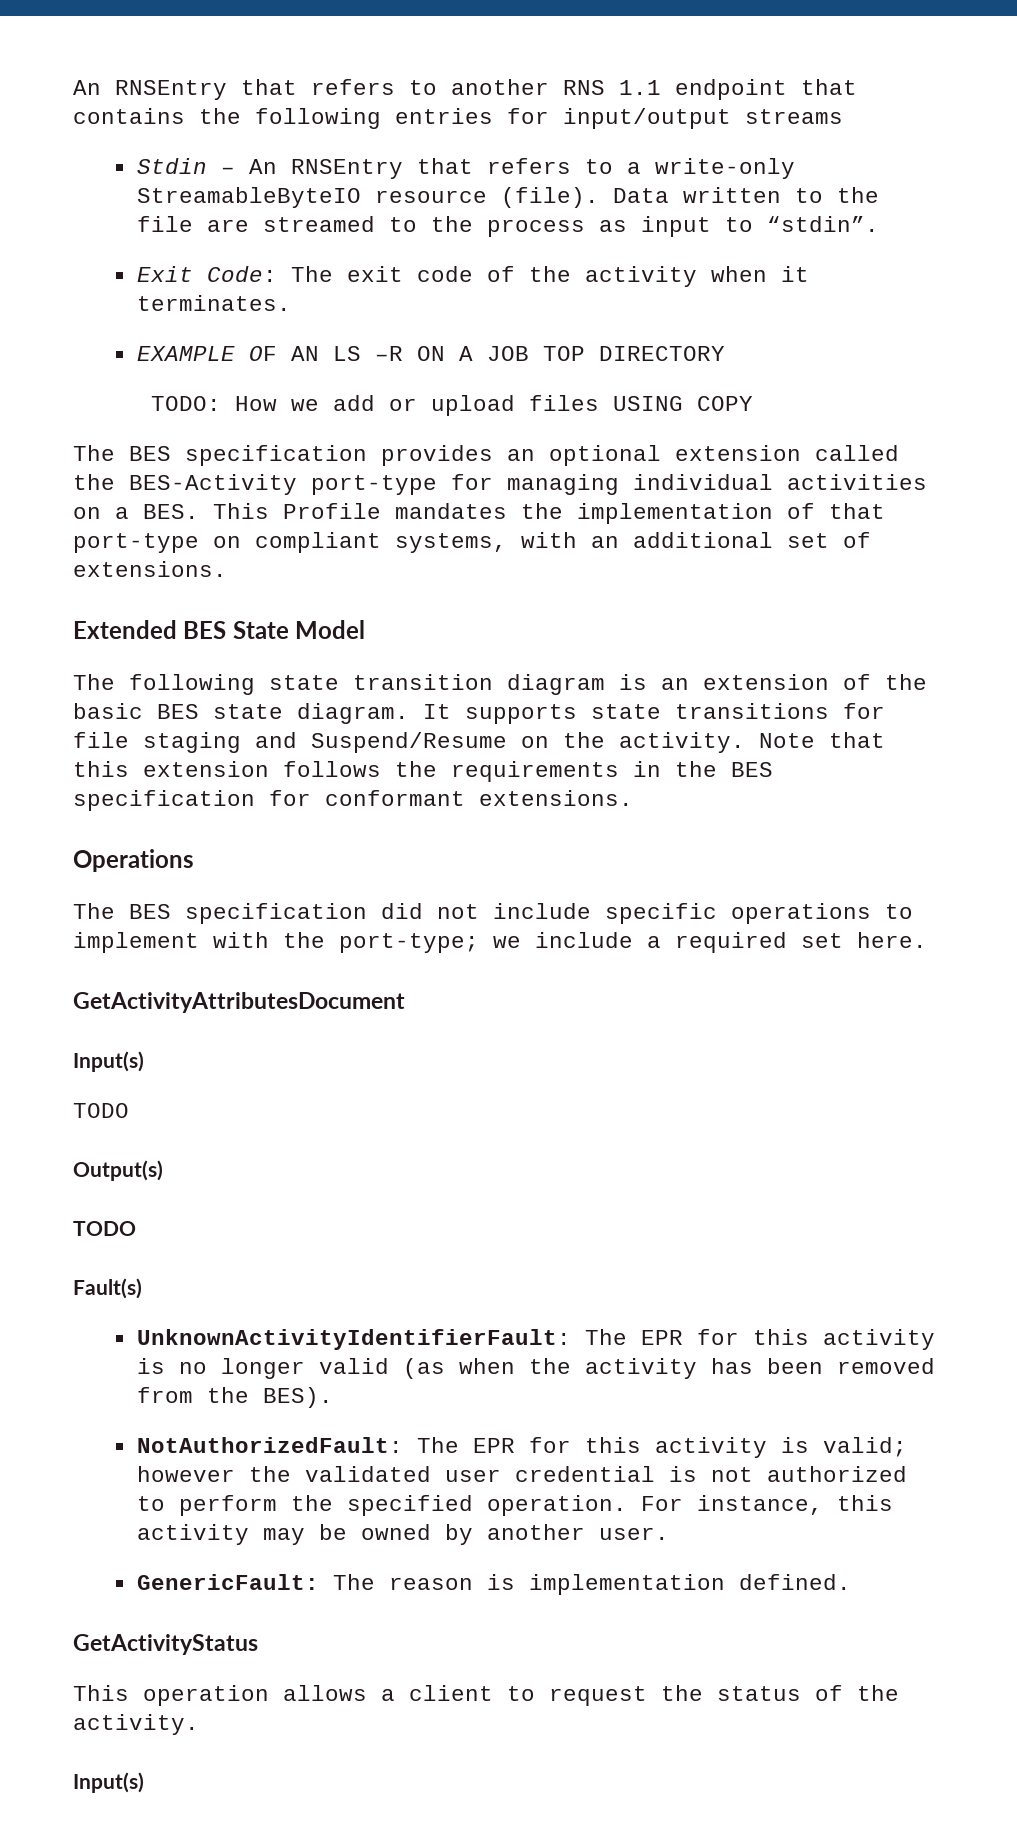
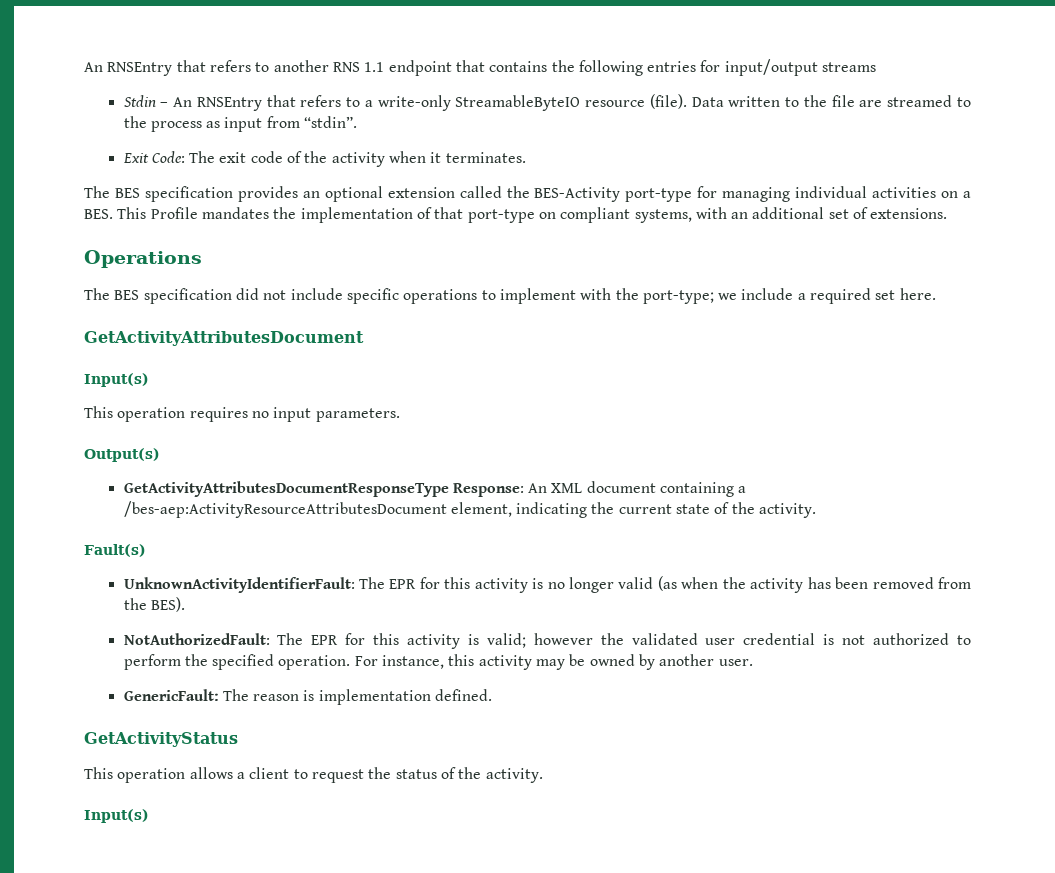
- Data written to the file are streamed to the process as input to “stdin”.
+ Data written to the file are streamed to the process as input from “stdin”.
- EXAMPLE OF AN LS –R ON A JOB TOP DIRECTORY
- TODO: How we add or upload files USING COPY
- Extended BES State Model
- The following state transition diagram is an extension of the basic BES state diagram. It supports state transitions for file staging and Suspend/Resume on the activity. Note that this extension follows the requirements in the BES specification for conformant extensions.
  GetActivityAttributesDocument
  Input(s)
- TODO
+ This operation requires no input parameters.
  Output(s)
- TODO
+ GetActivityAttributesDocumentResponseType Response: An XML document containing a /bes-aep:ActivityResourceAttributesDocument element, indicating the current state of the activity.

